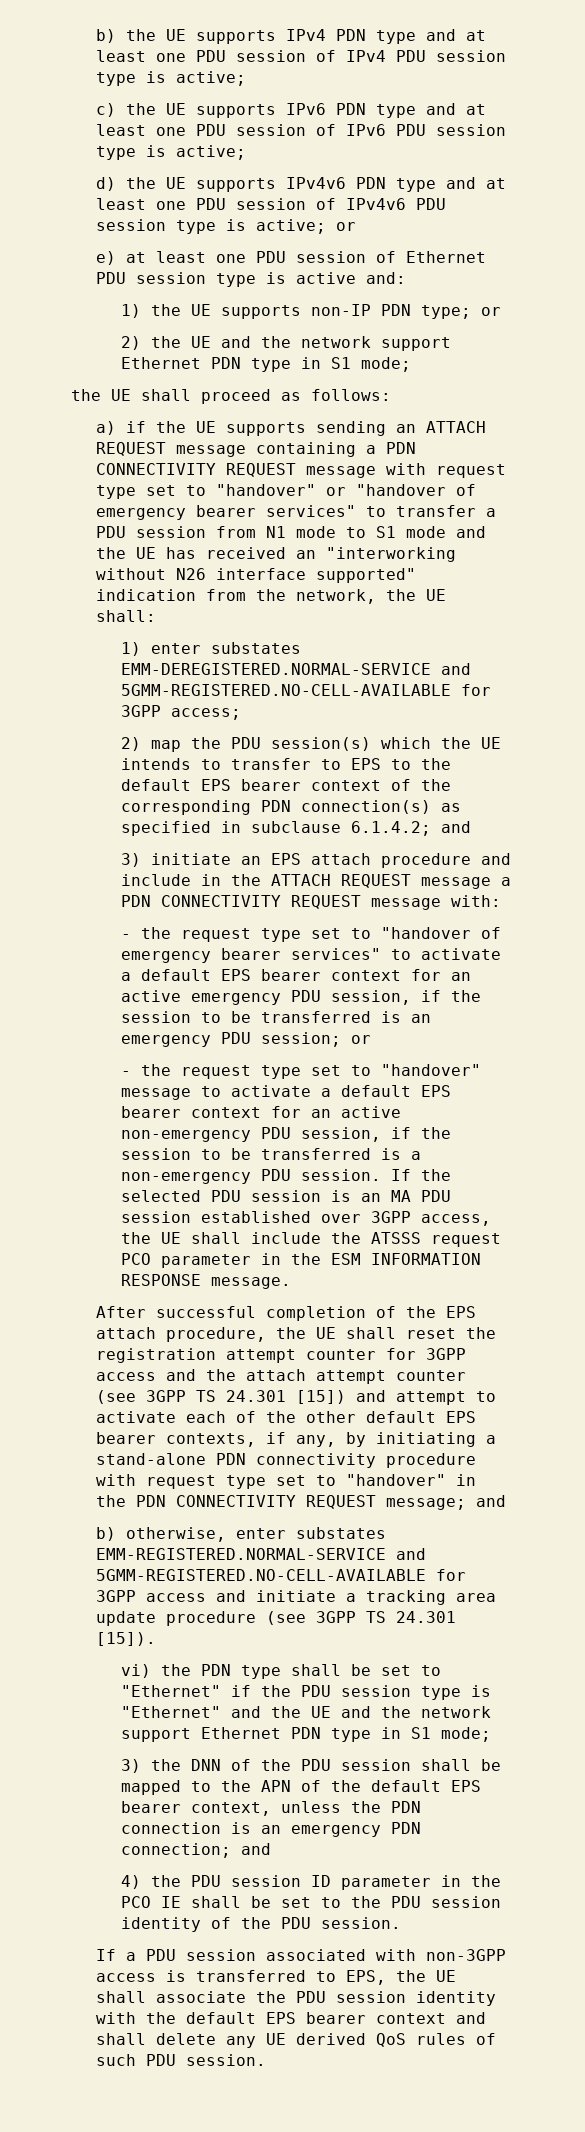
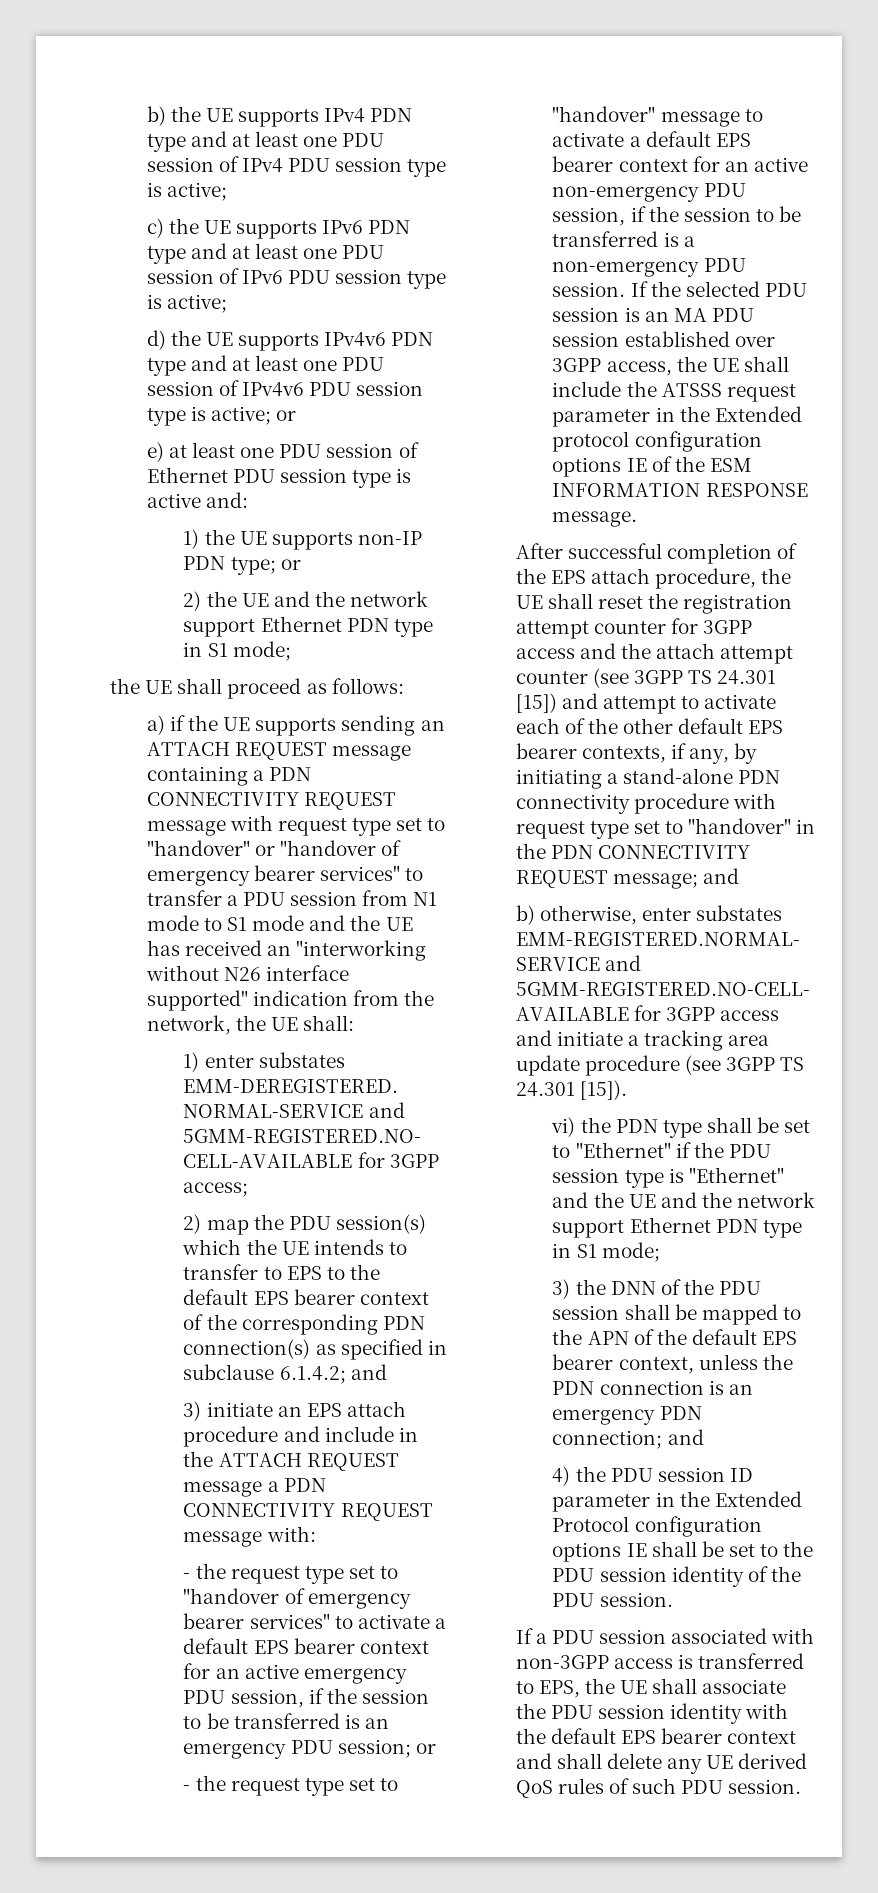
- If the selected PDU session is an MA PDU session established over 3GPP access, the UE shall include the ATSSS request PCO parameter in the ESM INFORMATION RESPONSE message.
+ If the selected PDU session is an MA PDU session established over 3GPP access, the UE shall include the ATSSS request parameter in the Extended protocol configuration options IE of the ESM INFORMATION RESPONSE message.
- 4) the PDU session ID parameter in the PCO IE shall be set to the PDU session identity of the PDU session.
+ 4) the PDU session ID parameter in the Extended Protocol configuration options IE shall be set to the PDU session identity of the PDU session.

